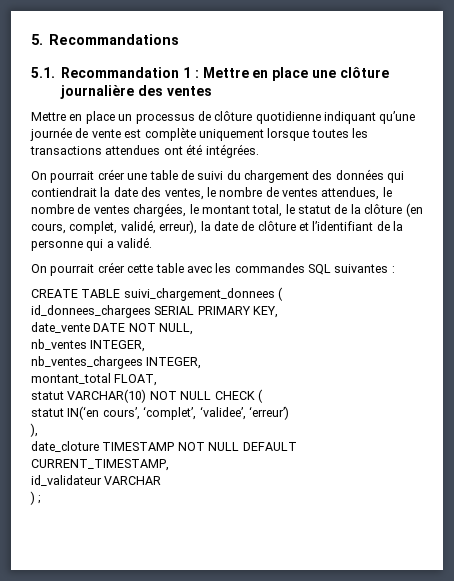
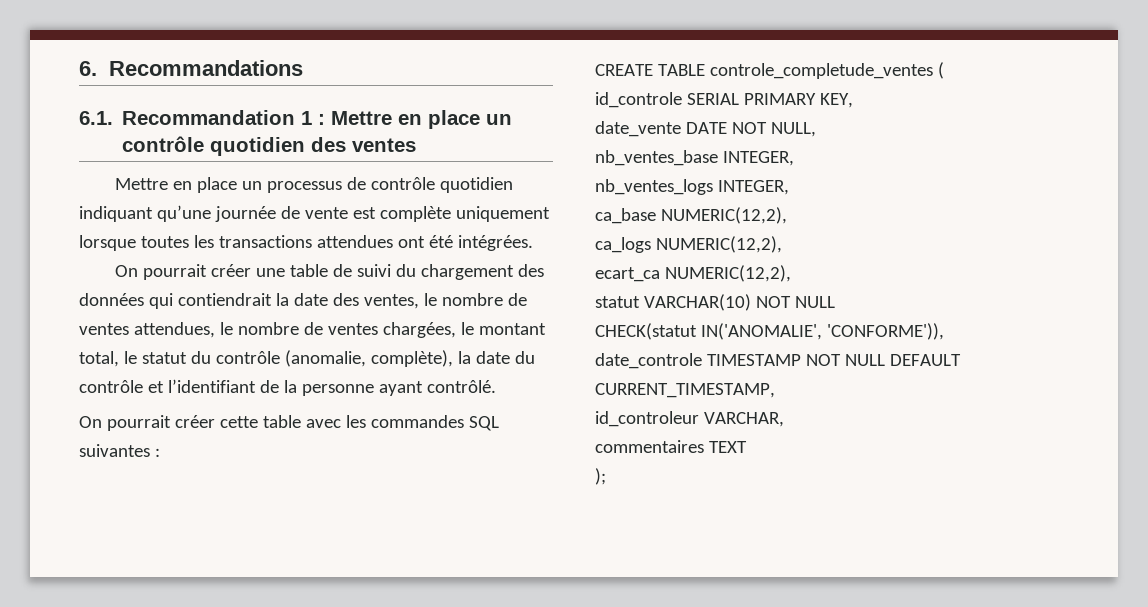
- 5. Recommandations
+ 6. Recommandations
- 5.1. Recommandation 1 : Mettre en place une clôture journalière des ventes
+ 6.1. Recommandation 1 : Mettre en place un contrôle quotidien des ventes
- Mettre en place un processus de clôture quotidienne indiquant qu’une journée de vente est complète uniquement lorsque toutes les transactions attendues ont été intégrées.
+ Mettre en place un processus de contrôle quotidien indiquant qu’une journée de vente est complète uniquement lorsque toutes les transactions attendues ont été intégrées.
- On pourrait créer une table de suivi du chargement des données qui contiendrait la date des ventes, le nombre de ventes attendues, le nombre de ventes chargées, le montant total, le statut de la clôture (en cours, complet, validé, erreur), la date de clôture et l’identifiant de la personne qui a validé.
+ On pourrait créer une table de suivi du chargement des données qui contiendrait la date des ventes, le nombre de ventes attendues, le nombre de ventes chargées, le montant total, le statut du contrôle (anomalie, complète), la date du contrôle et l’identifiant de la personne ayant contrôlé.
- CREATE TABLE suivi_chargement_donnees (
- id_donnees_chargees SERIAL PRIMARY KEY,
+ CREATE TABLE controle_completude_ventes (
+ id_controle SERIAL PRIMARY KEY,
- nb_ventes INTEGER,
- nb_ventes_chargees INTEGER,
- montant_total FLOAT,
- statut VARCHAR(10) NOT NULL CHECK (
- statut IN(‘en cours’, ‘complet’, ‘validee’, ‘erreur’)
- ),
- date_cloture TIMESTAMP NOT NULL DEFAULT CURRENT_TIMESTAMP,
+ nb_ventes_base INTEGER,
+ nb_ventes_logs INTEGER,
+ ca_base NUMERIC(12,2),
+ ca_logs NUMERIC(12,2),
+ ecart_ca NUMERIC(12,2),
+ statut VARCHAR(10) NOT NULL
+ CHECK(statut IN('ANOMALIE', 'CONFORME')),
+ date_controle TIMESTAMP NOT NULL DEFAULT CURRENT_TIMESTAMP,
- id_validateur VARCHAR
- ) ;
+ id_controleur VARCHAR,
+ commentaires TEXT
+ );

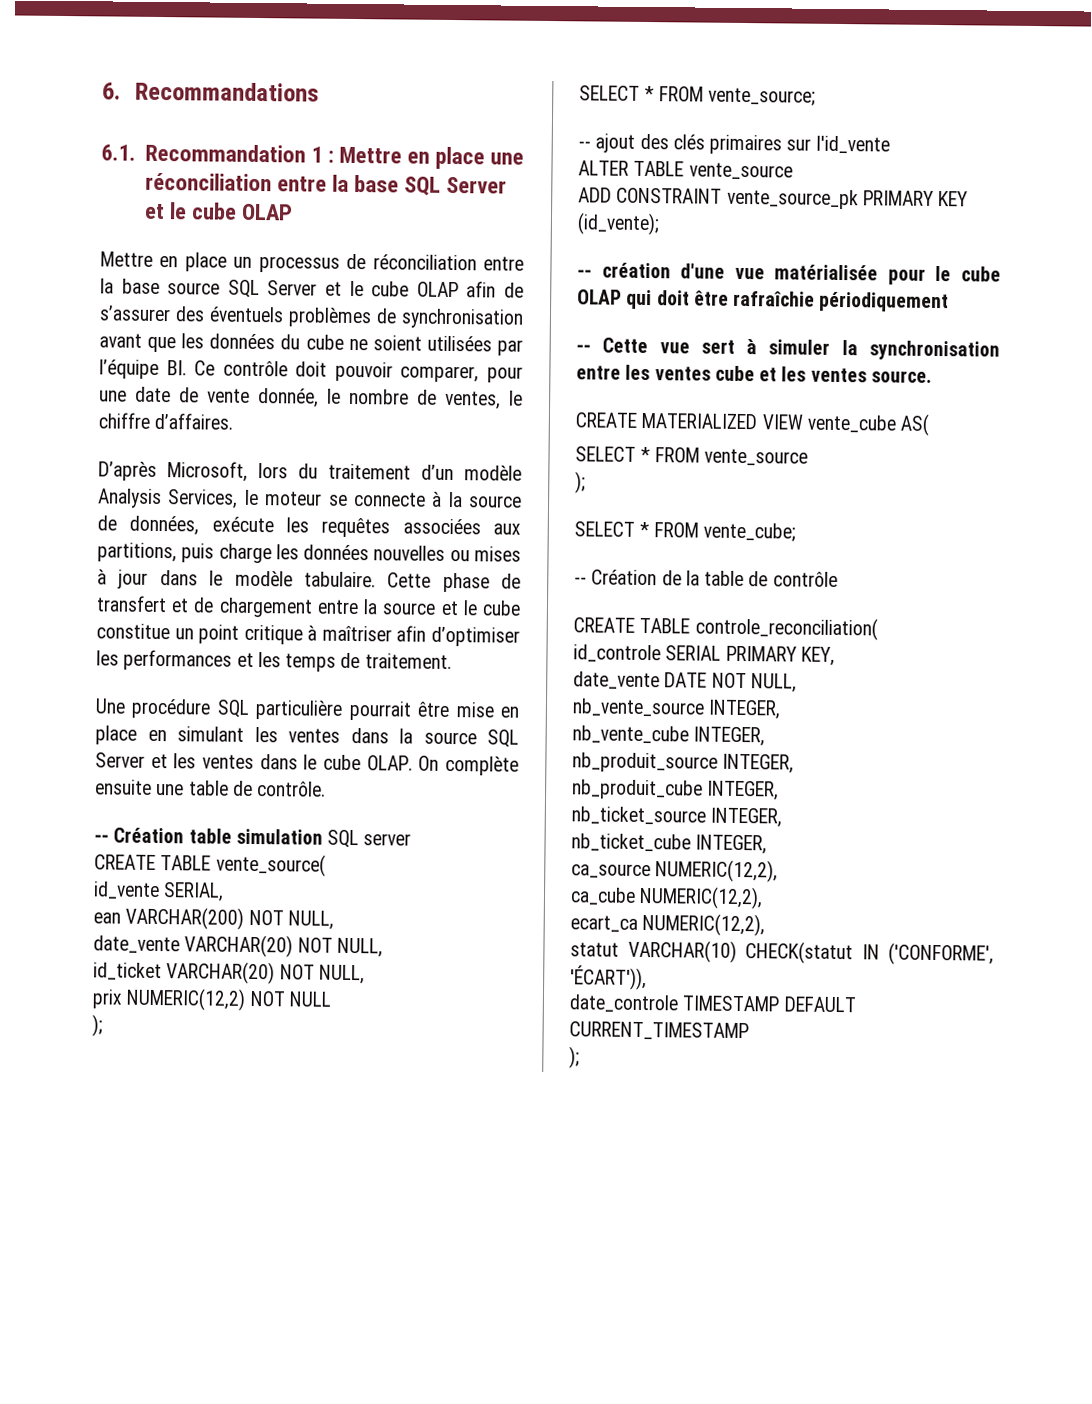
- 6.1. Recommandation 1 : Mettre en place un contrôle quotidien des ventes
+ 6.1. Recommandation 1 : Mettre en place une réconciliation entre la base SQL Server et le cube OLAP
- Mettre en place un processus de contrôle quotidien indiquant qu’une journée de vente est complète uniquement lorsque toutes les transactions attendues ont été intégrées.
- On pourrait créer une table de suivi du chargement des données qui contiendrait la date des ventes, le nombre de ventes attendues, le nombre de ventes chargées, le montant total, le statut du contrôle (anomalie, complète), la date du contrôle et l’identifiant de la personne ayant contrôlé.
- On pourrait créer cette table avec les commandes SQL suivantes :
- CREATE TABLE controle_completude_ventes (
+ Mettre en place un processus de réconciliation entre la base source SQL Server et le cube OLAP afin de s’assurer des éventuels problèmes de synchronisation avant que les données du cube ne soient utilisées par l’équipe BI. Ce contrôle doit pouvoir comparer, pour une date de vente donnée, le nombre de ventes, le chiffre d’affaires.
+ D’après Microsoft, lors du traitement d’un modèle Analysis Services, le moteur se connecte à la source de données, exécute les requêtes associées aux partitions, puis charge les données nouvelles ou mises à jour dans le modèle tabulaire. Cette phase de transfert et de chargement entre la source et le cube constitue un point critique à maîtriser afin d’optimiser les performances et les temps de traitement.
+ Une procédure SQL particulière pourrait être mise en place en simulant les ventes dans la source SQL Server et les ventes dans le cube OLAP. On complète ensuite une table de contrôle.
+ -- Création table simulation SQL server
+ CREATE TABLE vente_source(
+ id_vente SERIAL,
+ ean VARCHAR(200) NOT NULL,
+ date_vente VARCHAR(20) NOT NULL,
+ id_ticket VARCHAR(20) NOT NULL,
+ prix NUMERIC(12,2) NOT NULL
+ );
+ SELECT * FROM vente_source;
+ -- ajout des clés primaires sur l'id_vente
+ ALTER TABLE vente_source
+ ADD CONSTRAINT vente_source_pk PRIMARY KEY (id_vente);
+ -- création d'une vue matérialisée pour le cube OLAP qui doit être rafraîchie périodiquement
+ -- Cette vue sert à simuler la synchronisation entre les ventes cube et les ventes source.
+ CREATE MATERIALIZED VIEW vente_cube AS(
+ SELECT * FROM vente_source
+ );
+ SELECT * FROM vente_cube;
+ -- Création de la table de contrôle
+ CREATE TABLE controle_reconciliation(
- nb_ventes_base INTEGER,
- nb_ventes_logs INTEGER,
- ca_base NUMERIC(12,2),
- ca_logs NUMERIC(12,2),
+ nb_vente_source INTEGER,
+ nb_vente_cube INTEGER,
+ nb_produit_source INTEGER,
+ nb_produit_cube INTEGER,
+ nb_ticket_source INTEGER,
+ nb_ticket_cube INTEGER,
+ ca_source NUMERIC(12,2),
+ ca_cube NUMERIC(12,2),
- statut VARCHAR(10) NOT NULL
- CHECK(statut IN('ANOMALIE', 'CONFORME')),
- date_controle TIMESTAMP NOT NULL DEFAULT CURRENT_TIMESTAMP,
- id_controleur VARCHAR,
- commentaires TEXT
+ statut VARCHAR(10) CHECK(statut IN ('CONFORME', 'ÉCART')),
+ date_controle TIMESTAMP DEFAULT CURRENT_TIMESTAMP

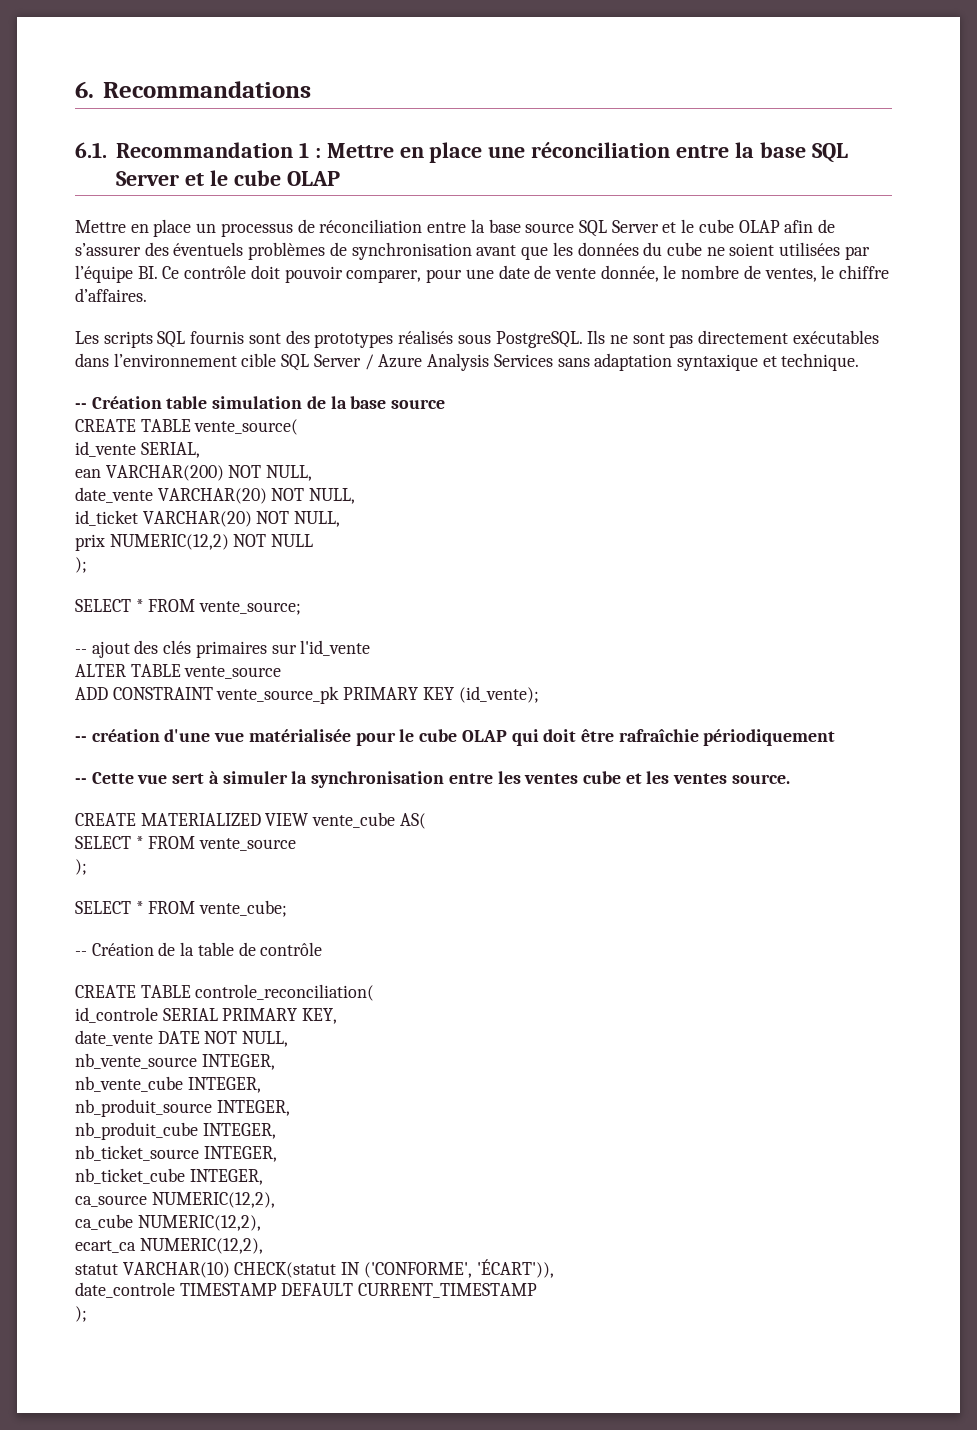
- D’après Microsoft, lors du traitement d’un modèle Analysis Services, le moteur se connecte à la source de données, exécute les requêtes associées aux partitions, puis charge les données nouvelles ou mises à jour dans le modèle tabulaire. Cette phase de transfert et de chargement entre la source et le cube constitue un point critique à maîtriser afin d’optimiser les performances et les temps de traitement.
- Une procédure SQL particulière pourrait être mise en place en simulant les ventes dans la source SQL Server et les ventes dans le cube OLAP. On complète ensuite une table de contrôle.
+ Les scripts SQL fournis sont des prototypes réalisés sous PostgreSQL. Ils ne sont pas directement exécutables dans l’environnement cible SQL Server / Azure Analysis Services sans adaptation syntaxique et technique.
- -- Création table simulation SQL server
+ -- Création table simulation de la base source

